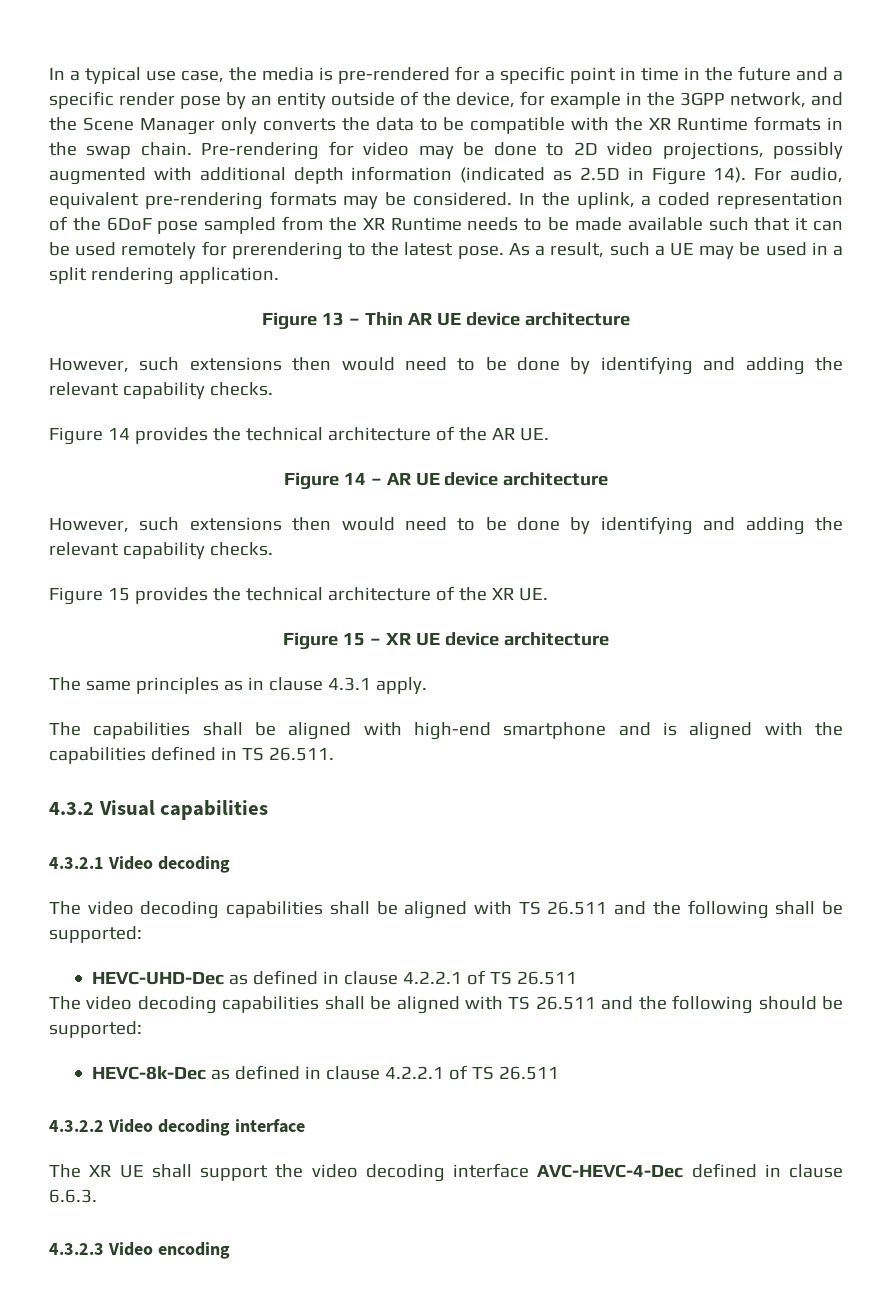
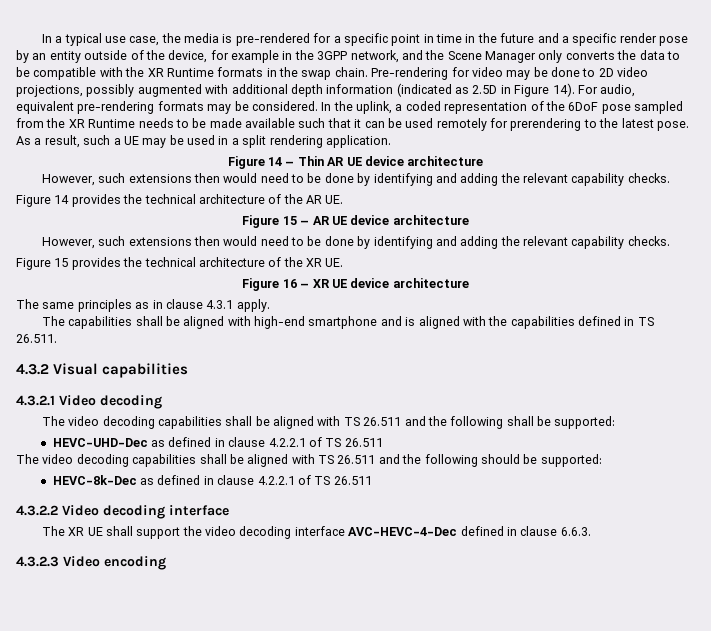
- Figure 13 – Thin AR UE device architecture
+ Figure 14 – Thin AR UE device architecture
- Figure 14 – AR UE device architecture
+ Figure 15 – AR UE device architecture
- Figure 15 – XR UE device architecture
+ Figure 16 – XR UE device architecture

